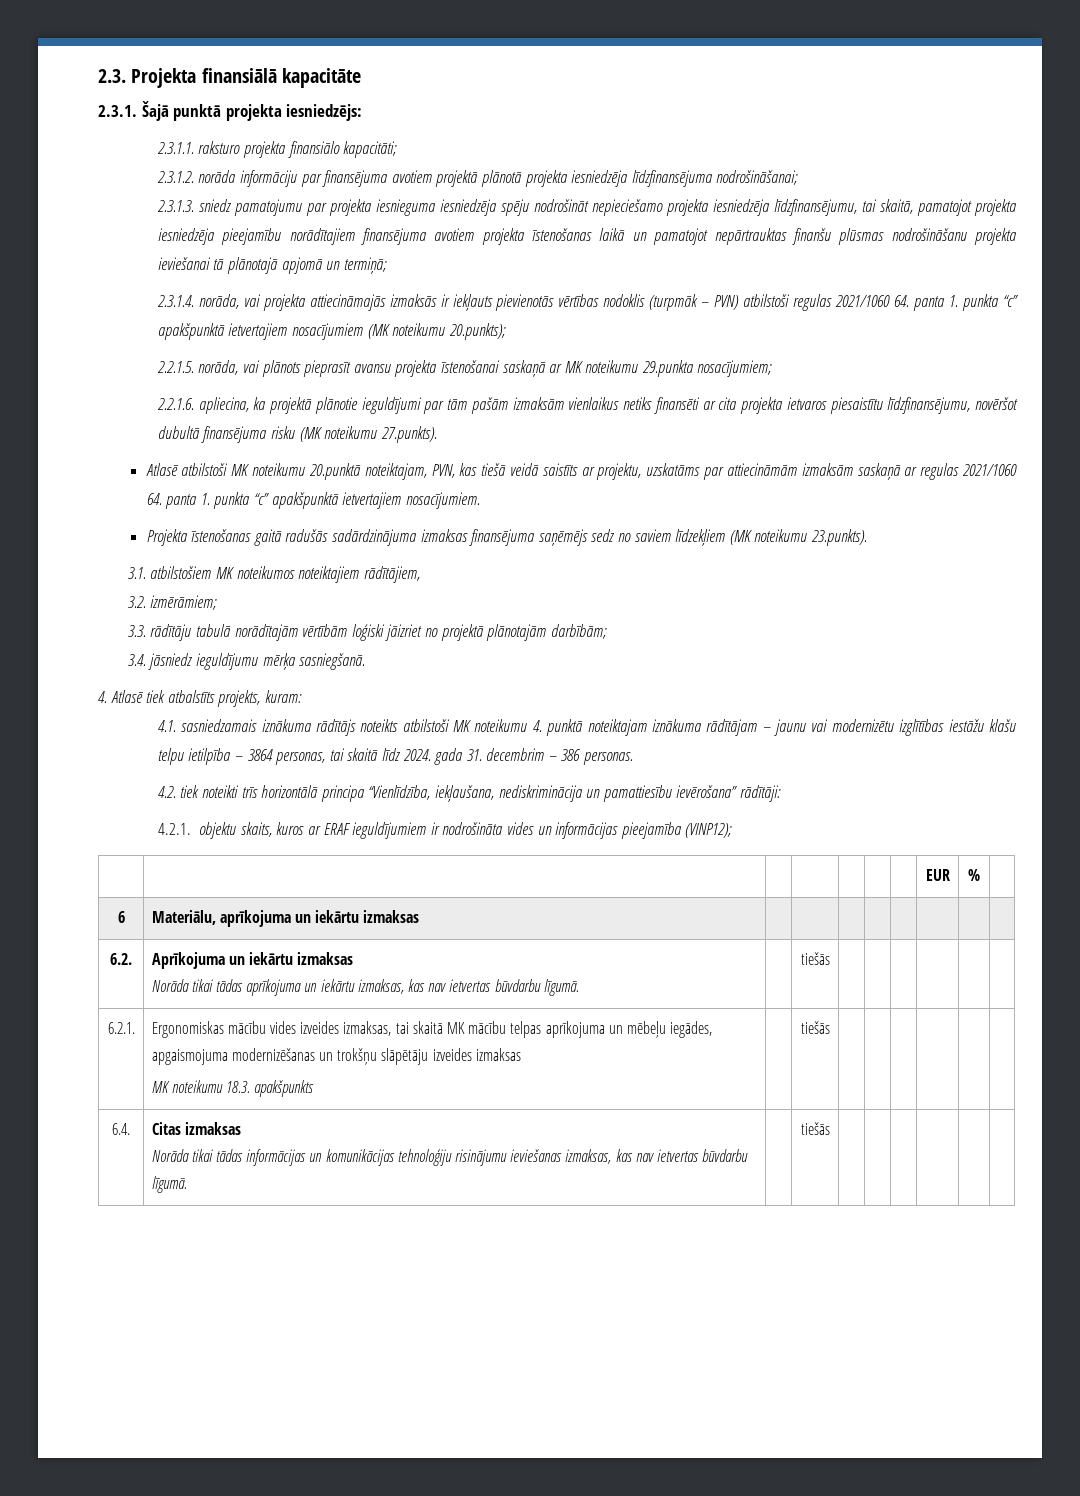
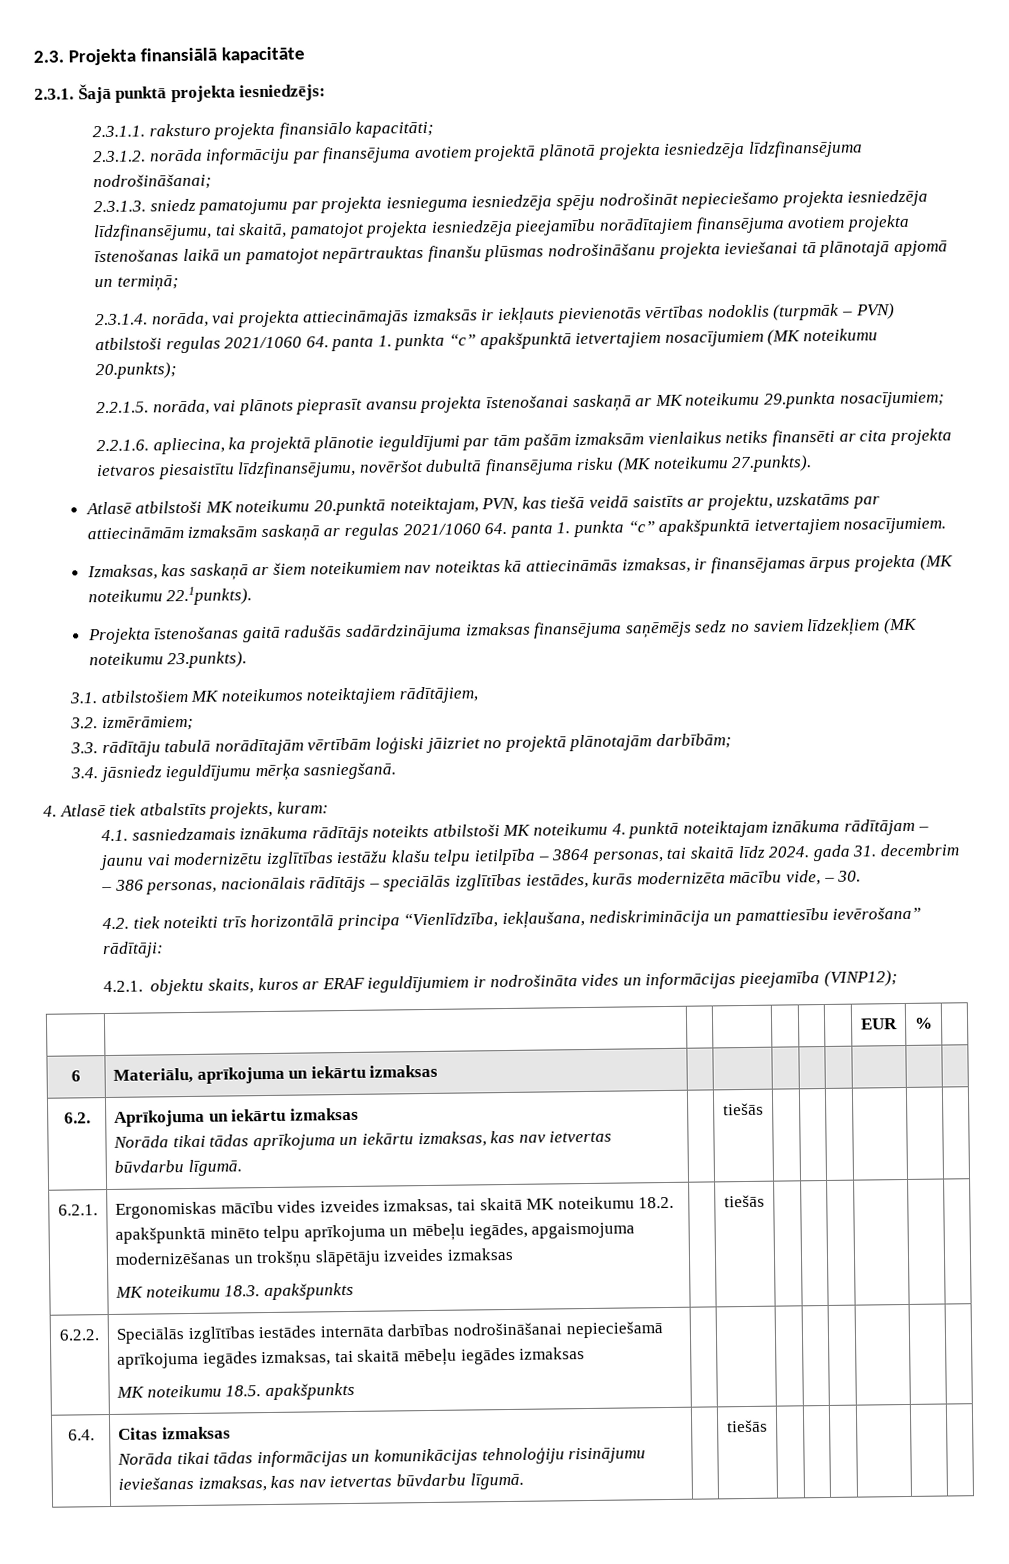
+ Izmaksas, kas saskaņā ar šiem noteikumiem nav noteiktas kā attiecināmās izmaksas, ir finansējamas ārpus projekta (MK noteikumu 22.1punkts).
- 4.1. sasniedzamais iznākuma rādītājs noteikts atbilstoši MK noteikumu 4. punktā noteiktajam iznākuma rādītājam – jaunu vai modernizētu izglītības iestāžu klašu telpu ietilpība – 3864 personas, tai skaitā līdz 2024. gada 31. decembrim – 386 personas.
+ 4.1. sasniedzamais iznākuma rādītājs noteikts atbilstoši MK noteikumu 4. punktā noteiktajam iznākuma rādītājam – jaunu vai modernizētu izglītības iestāžu klašu telpu ietilpība – 3864 personas, tai skaitā līdz 2024. gada 31. decembrim – 386 personas, nacionālais rādītājs – speciālās izglītības iestādes, kurās modernizēta mācību vide, – 30.
- 6.2.1. | Ergonomiskas mācību vides izveides izmaksas, tai skaitā MK mācību telpas aprīkojuma un mēbeļu iegādes, apgaismojuma modernizēšanas un trokšņu slāpētāju izveides izmaksas
+ 6.2.1. | Ergonomiskas mācību vides izveides izmaksas, tai skaitā MK noteikumu 18.2. apakšpunktā minēto telpu aprīkojuma un mēbeļu iegādes, apgaismojuma modernizēšanas un trokšņu slāpētāju izveides izmaksas
+ 6.2.2. | Speciālās izglītības iestādes internāta darbības nodrošināšanai nepieciešamā aprīkojuma iegādes izmaksas, tai skaitā mēbeļu iegādes izmaksas
+ MK noteikumu 18.5. apakšpunkts | | | | | | | |

